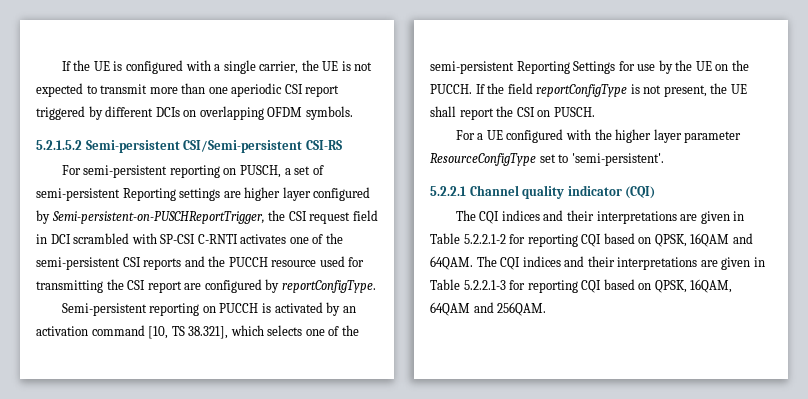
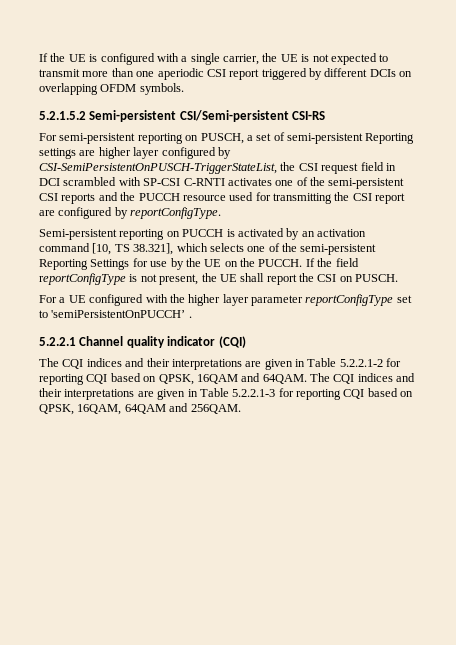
- For semi-persistent reporting on PUSCH, a set of semi-persistent Reporting settings are higher layer configured by Semi-persistent-on-PUSCHReportTrigger, the CSI request field in DCI scrambled with SP-CSI C-RNTI activates one of the semi-persistent CSI reports and the PUCCH resource used for transmitting the CSI report are configured by reportConfigType.
+ For semi-persistent reporting on PUSCH, a set of semi-persistent Reporting settings are higher layer configured by CSI-SemiPersistentOnPUSCH-TriggerStateList, the CSI request field in DCI scrambled with SP-CSI C-RNTI activates one of the semi-persistent CSI reports and the PUCCH resource used for transmitting the CSI report are configured by reportConfigType.
- For a UE configured with the higher layer parameter ResourceConfigType set to 'semi-persistent'.
+ For a UE configured with the higher layer parameter reportConfigType set to 'semiPersistentOnPUCCH’ .

